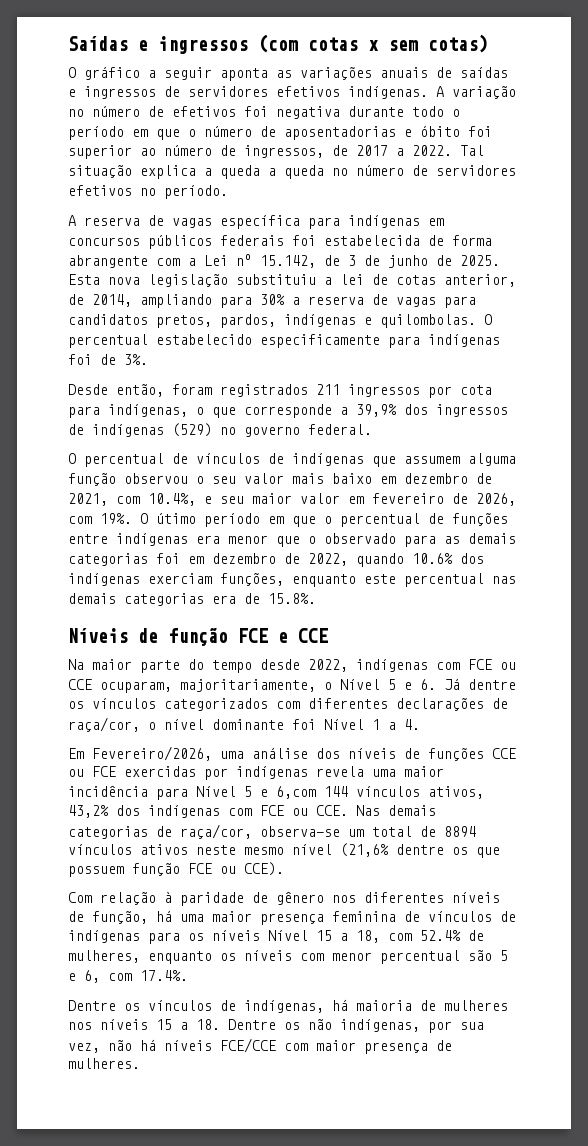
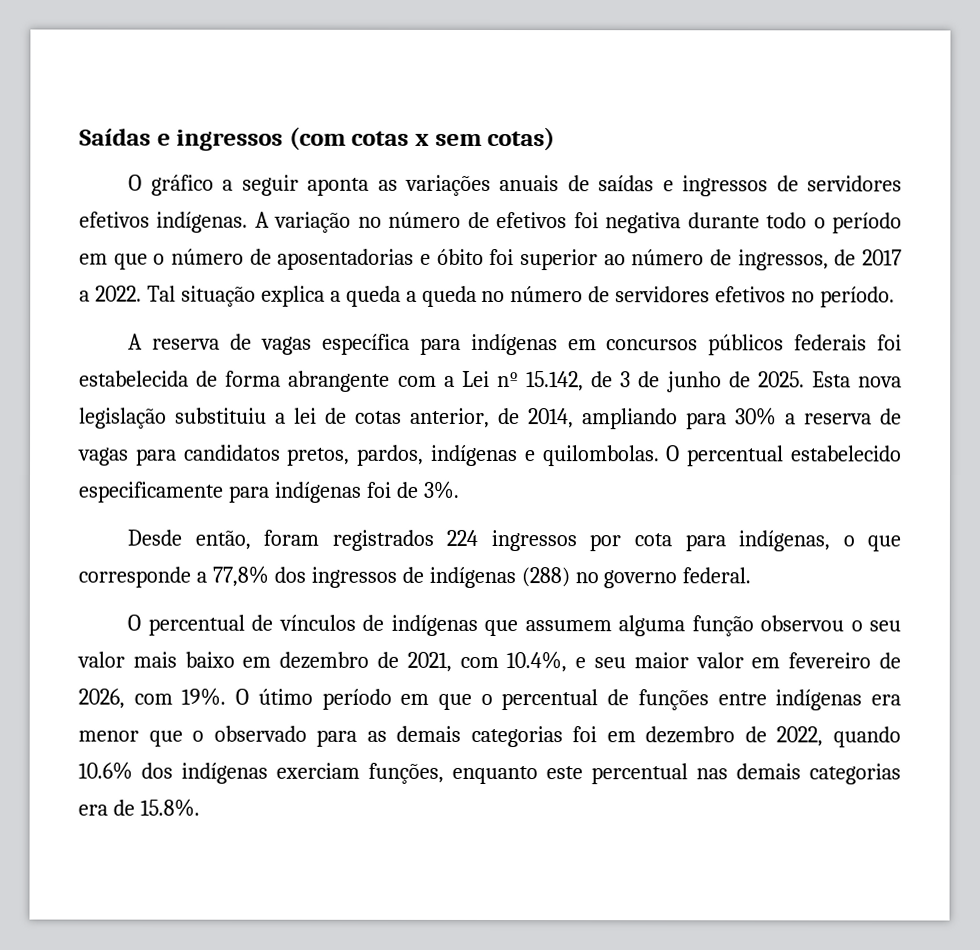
- Desde então, foram registrados 211 ingressos por cota para indígenas, o que corresponde a 39,9% dos ingressos de indígenas (529) no governo federal.
+ Desde então, foram registrados 224 ingressos por cota para indígenas, o que corresponde a 77,8% dos ingressos de indígenas (288) no governo federal.
- Níveis de função FCE e CCE
- Na maior parte do tempo desde 2022, indígenas com FCE ou CCE ocuparam, majoritariamente, o Nível 5 e 6. Já dentre os vínculos categorizados com diferentes declarações de raça/cor, o nível dominante foi Nível 1 a 4.
- Em Fevereiro/2026, uma análise dos níveis de funções CCE ou FCE exercidas por indígenas revela uma maior incidência para Nível 5 e 6,com 144 vínculos ativos, 43,2% dos indígenas com FCE ou CCE. Nas demais categorias de raça/cor, observa-se um total de 8894 vínculos ativos neste mesmo nível (21,6% dentre os que possuem função FCE ou CCE).
- Com relação à paridade de gênero nos diferentes níveis de função, há uma maior presença feminina de vínculos de indígenas para os níveis Nível 15 a 18, com 52.4% de mulheres, enquanto os níveis com menor percentual são 5 e 6, com 17.4%.
- Dentre os vínculos de indígenas, há maioria de mulheres nos níveis 15 a 18. Dentre os não indígenas, por sua vez, não há níveis FCE/CCE com maior presença de mulheres.

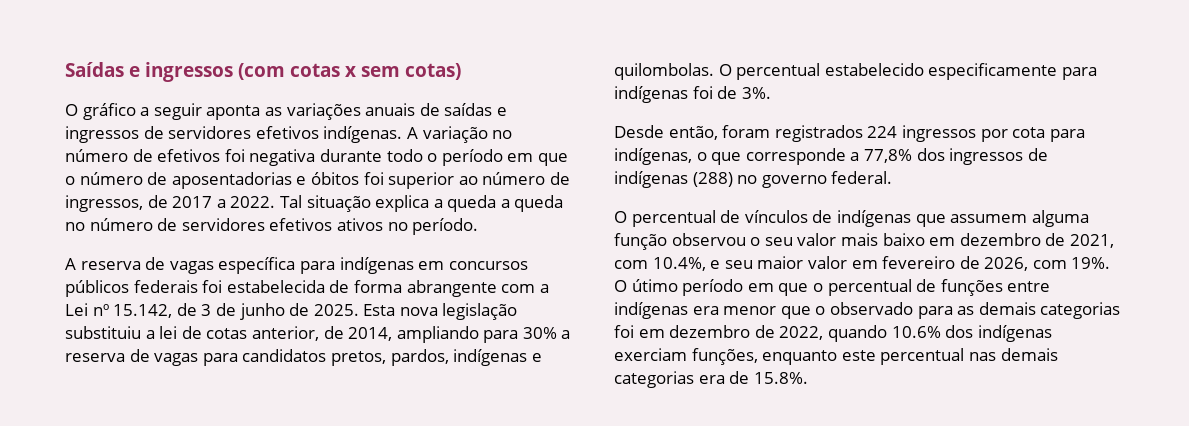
- A variação no número de efetivos foi negativa durante todo o período em que o número de aposentadorias e óbito foi superior ao número de ingressos, de 2017 a 2022.
+ A variação no número de efetivos foi negativa durante todo o período em que o número de aposentadorias e óbitos foi superior ao número de ingressos, de 2017 a 2022.
- Tal situação explica a queda a queda no número de servidores efetivos no período.
+ Tal situação explica a queda a queda no número de servidores efetivos ativos no período.

